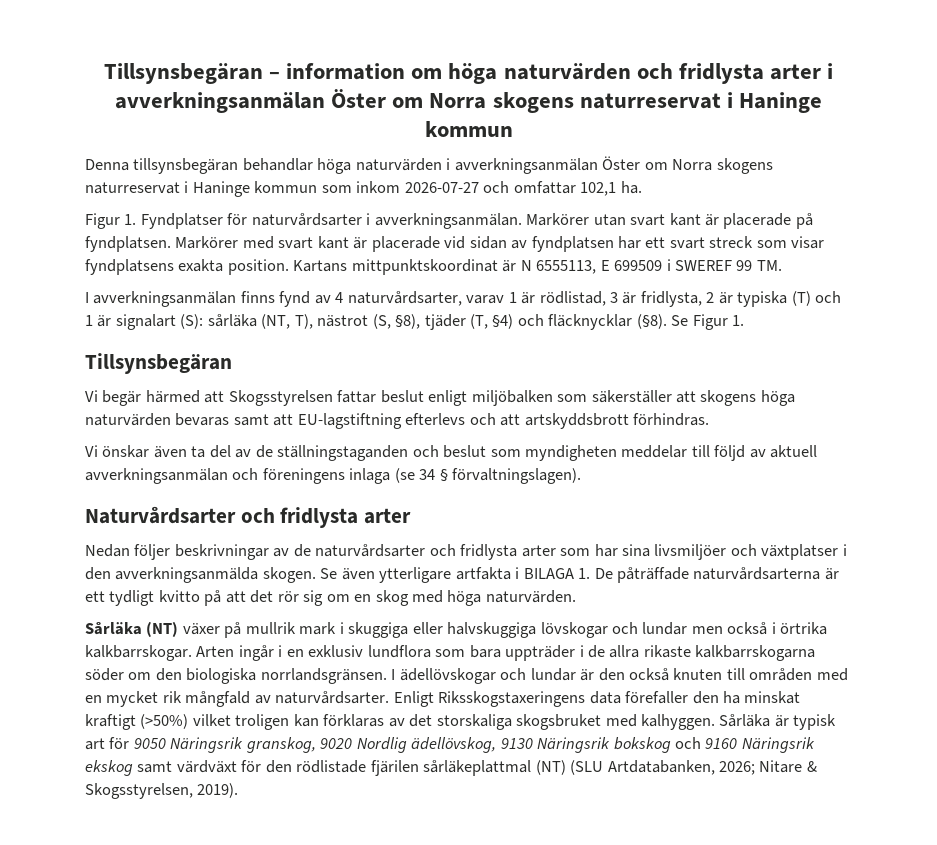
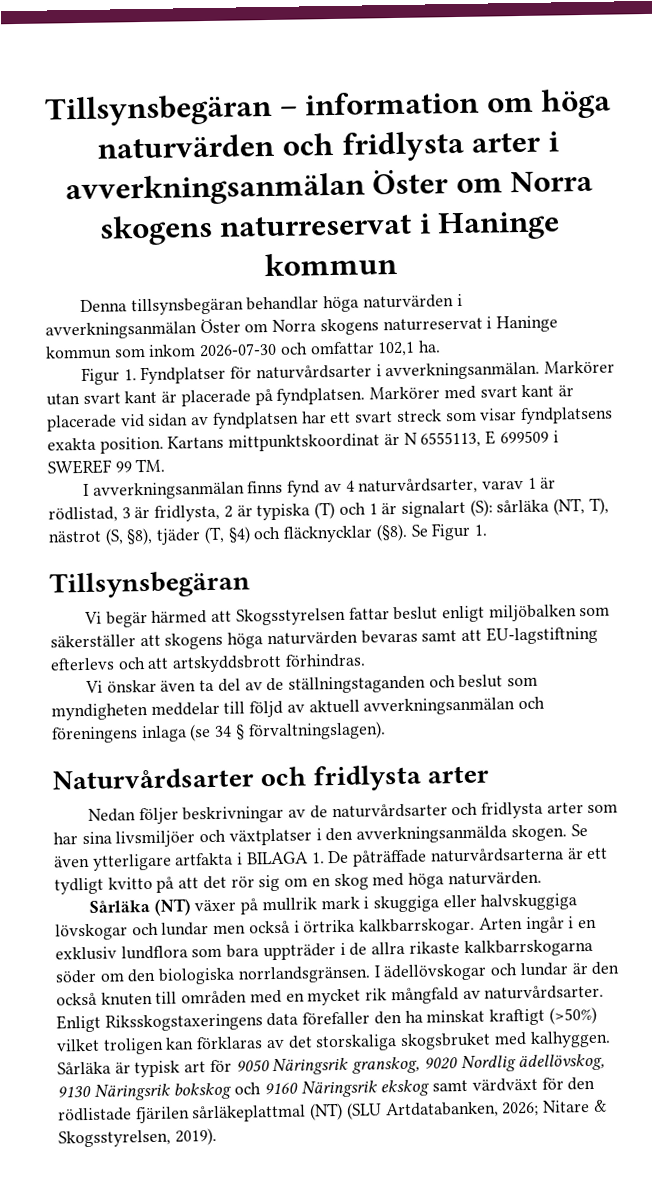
- Denna tillsynsbegäran behandlar höga naturvärden i avverkningsanmälan Öster om Norra skogens naturreservat i Haninge kommun som inkom 2026-07-27 och omfattar 102,1 ha.
+ Denna tillsynsbegäran behandlar höga naturvärden i avverkningsanmälan Öster om Norra skogens naturreservat i Haninge kommun som inkom 2026-07-30 och omfattar 102,1 ha.

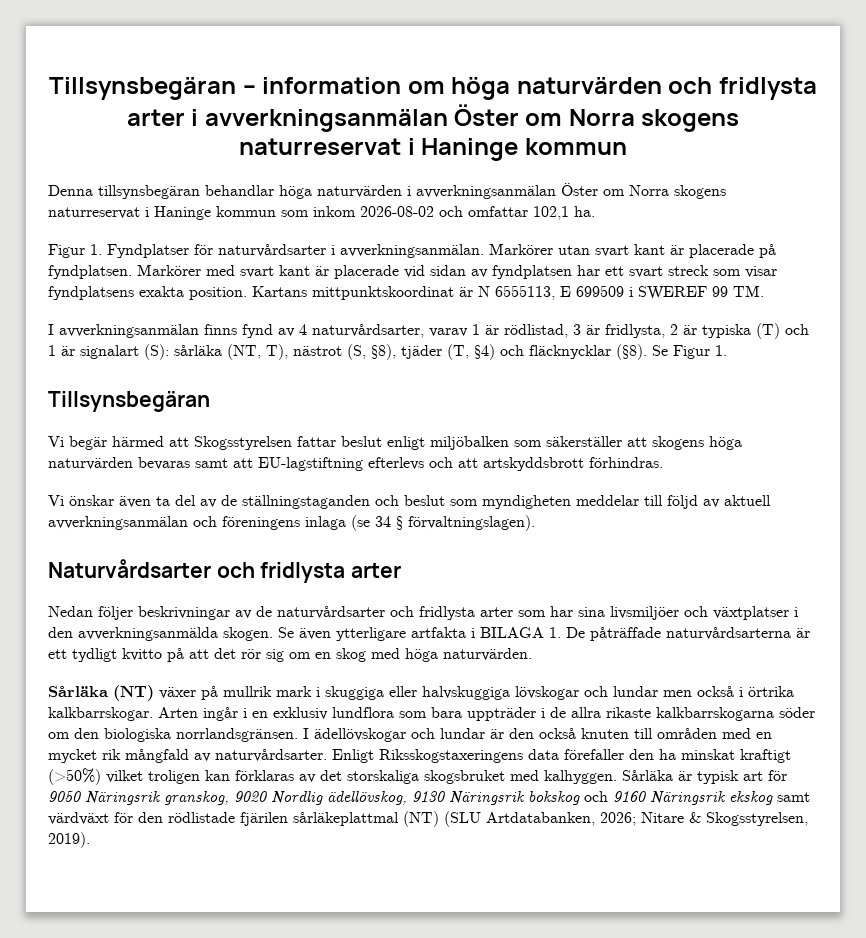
- Denna tillsynsbegäran behandlar höga naturvärden i avverkningsanmälan Öster om Norra skogens naturreservat i Haninge kommun som inkom 2026-07-30 och omfattar 102,1 ha.
+ Denna tillsynsbegäran behandlar höga naturvärden i avverkningsanmälan Öster om Norra skogens naturreservat i Haninge kommun som inkom 2026-08-02 och omfattar 102,1 ha.

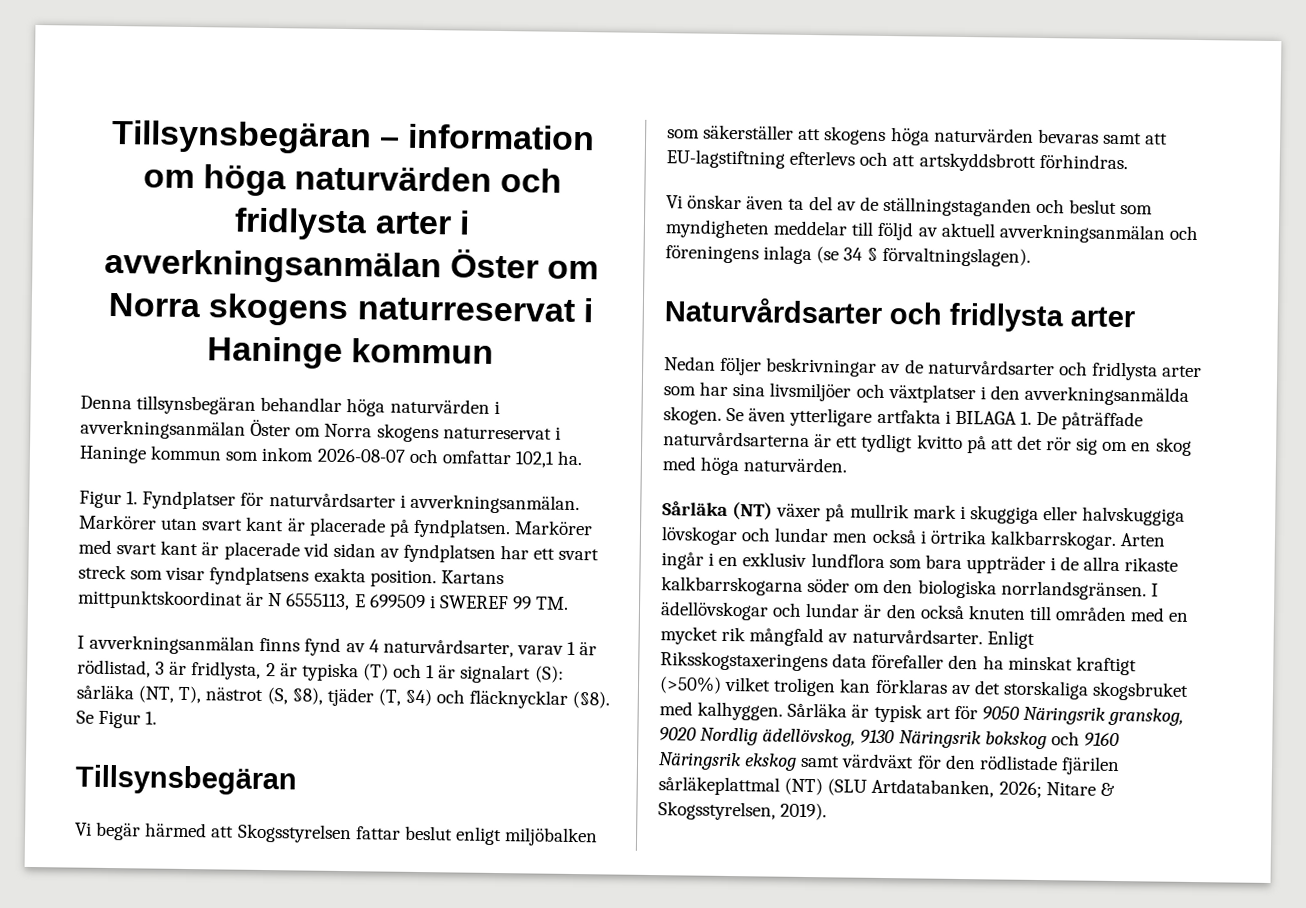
- Denna tillsynsbegäran behandlar höga naturvärden i avverkningsanmälan Öster om Norra skogens naturreservat i Haninge kommun som inkom 2026-08-02 och omfattar 102,1 ha.
+ Denna tillsynsbegäran behandlar höga naturvärden i avverkningsanmälan Öster om Norra skogens naturreservat i Haninge kommun som inkom 2026-08-07 och omfattar 102,1 ha.

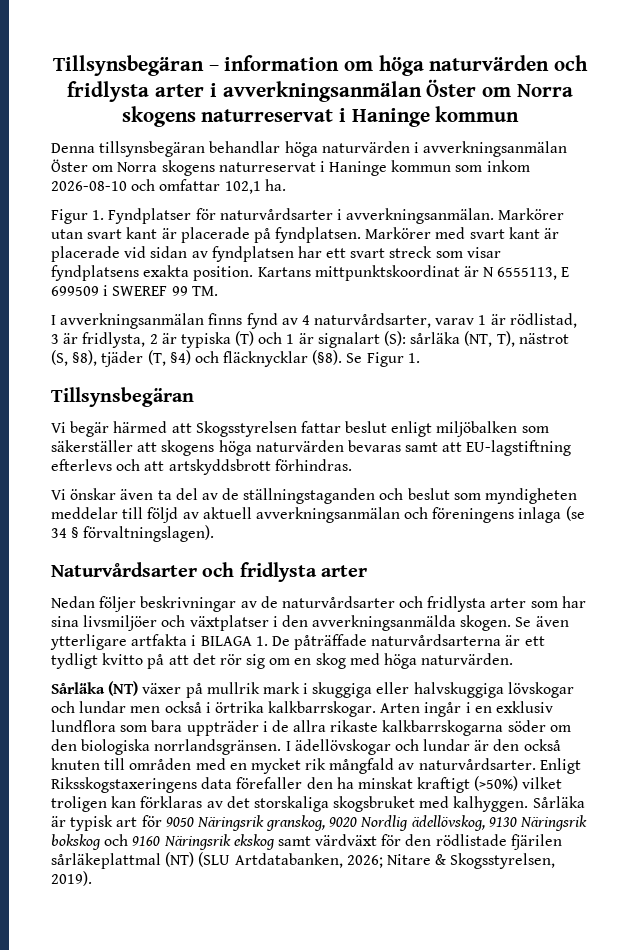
- Denna tillsynsbegäran behandlar höga naturvärden i avverkningsanmälan Öster om Norra skogens naturreservat i Haninge kommun som inkom 2026-08-07 och omfattar 102,1 ha.
+ Denna tillsynsbegäran behandlar höga naturvärden i avverkningsanmälan Öster om Norra skogens naturreservat i Haninge kommun som inkom 2026-08-10 och omfattar 102,1 ha.

